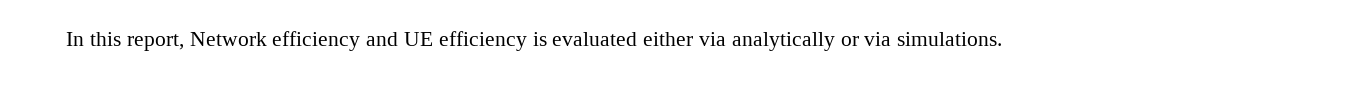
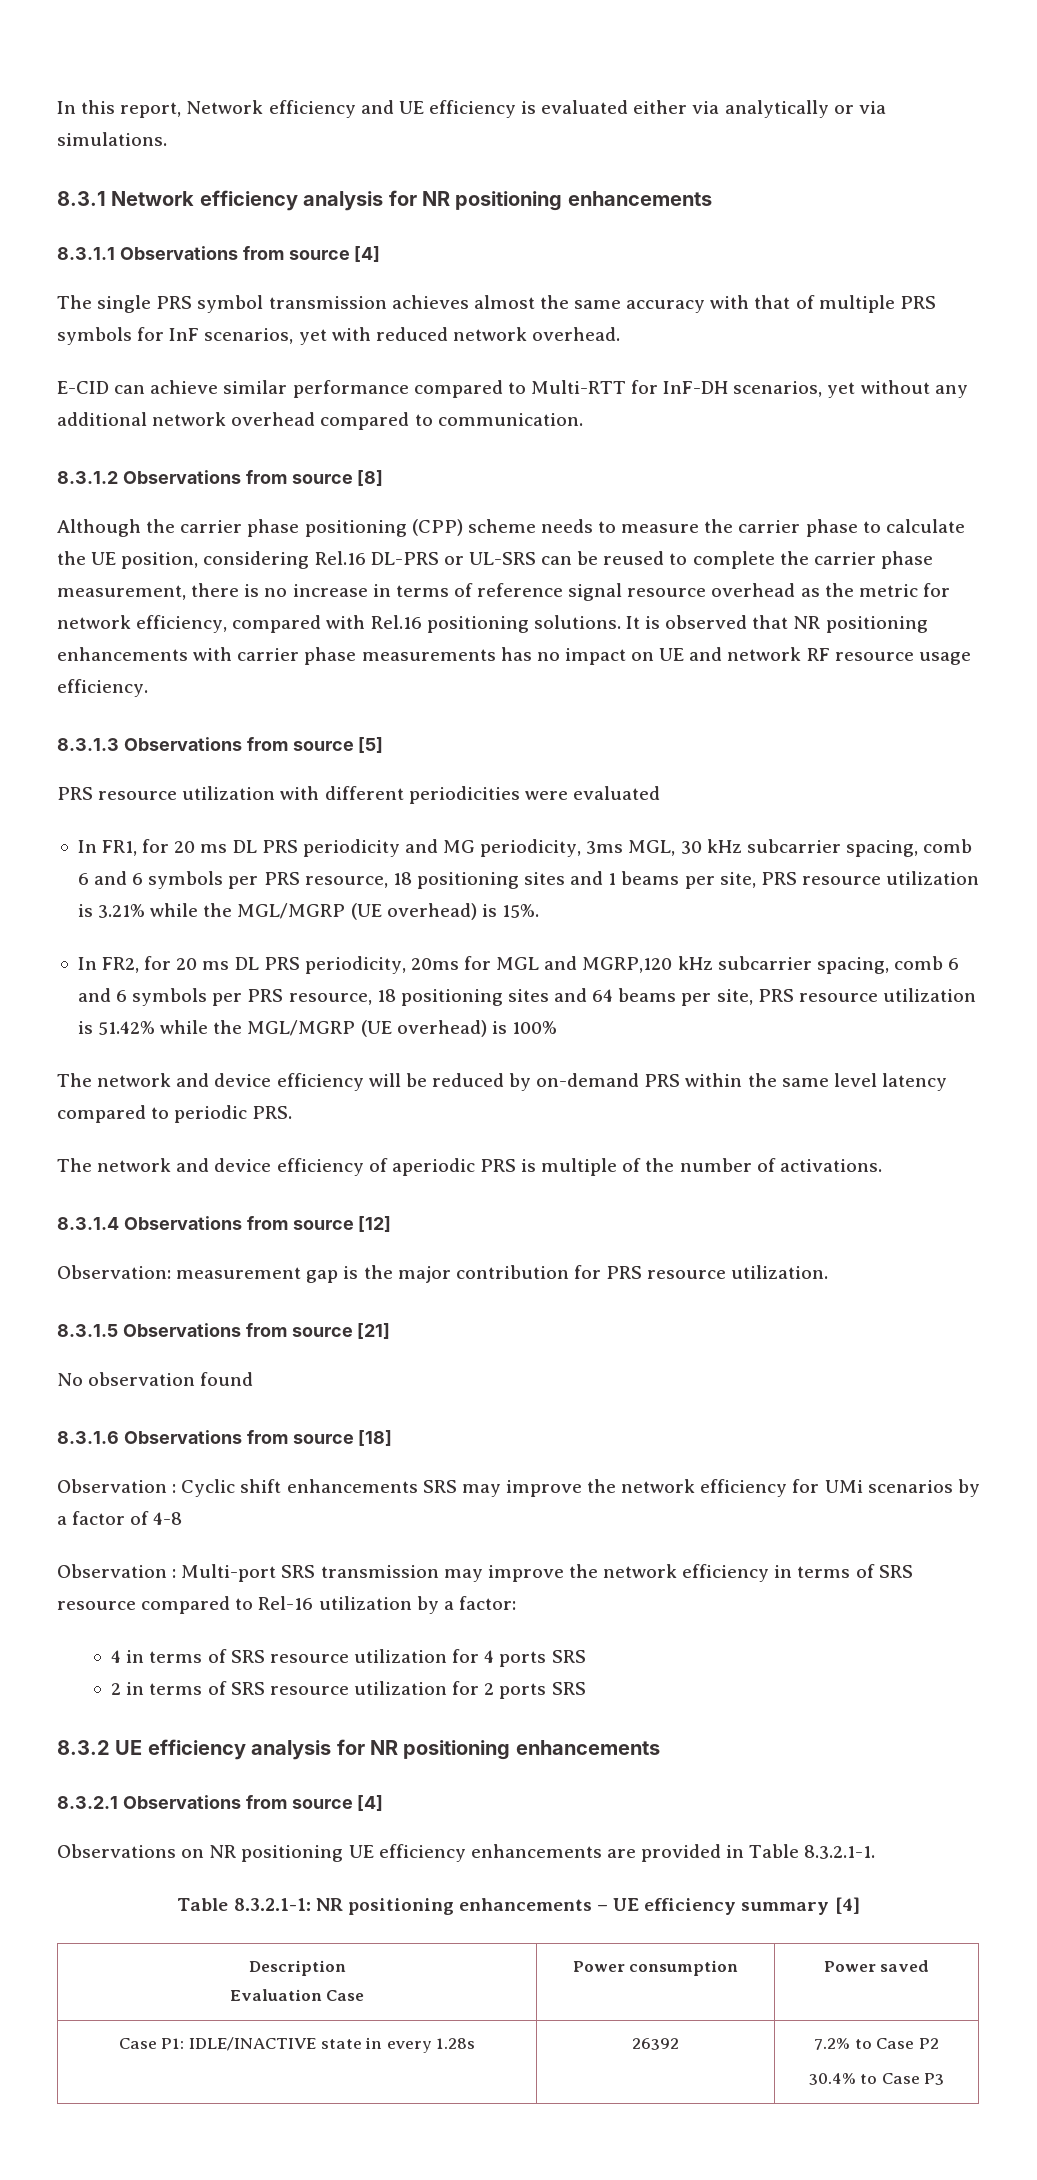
+ 8.3.1 Network efficiency analysis for NR positioning enhancements
+ 8.3.1.1 Observations from source [4]
+ The single PRS symbol transmission achieves almost the same accuracy with that of multiple PRS symbols for InF scenarios, yet with reduced network overhead.
+ E-CID can achieve similar performance compared to Multi-RTT for InF-DH scenarios, yet without any additional network overhead compared to communication.
+ 8.3.1.2 Observations from source [8]
+ Although the carrier phase positioning (CPP) scheme needs to measure the carrier phase to calculate the UE position, considering Rel.16 DL-PRS or UL-SRS can be reused to complete the carrier phase measurement, there is no increase in terms of reference signal resource overhead as the metric for network efficiency, compared with Rel.16 positioning solutions. It is observed that NR positioning enhancements with carrier phase measurements has no impact on UE and network RF resource usage efficiency.
+ 8.3.1.3 Observations from source [5]
+ PRS resource utilization with different periodicities were evaluated
+ In FR1, for 20 ms DL PRS periodicity and MG periodicity, 3ms MGL, 30 kHz subcarrier spacing, comb 6 and 6 symbols per PRS resource, 18 positioning sites and 1 beams per site, PRS resource utilization is 3.21% while the MGL/MGRP (UE overhead) is 15%.
+ In FR2, for 20 ms DL PRS periodicity, 20ms for MGL and MGRP,120 kHz subcarrier spacing, comb 6 and 6 symbols per PRS resource, 18 positioning sites and 64 beams per site, PRS resource utilization is 51.42% while the MGL/MGRP (UE overhead) is 100%
+ The network and device efficiency will be reduced by on-demand PRS within the same level latency compared to periodic PRS.
+ The network and device efficiency of aperiodic PRS is multiple of the number of activations.
+ 8.3.1.4 Observations from source [12]
+ Observation: measurement gap is the major contribution for PRS resource utilization.
+ 8.3.1.5 Observations from source [21]
+ No observation found
+ 8.3.1.6 Observations from source [18]
+ Observation : Cyclic shift enhancements SRS may improve the network efficiency for UMi scenarios by a factor of 4-8
+ Observation : Multi-port SRS transmission may improve the network efficiency in terms of SRS resource compared to Rel-16 utilization by a factor:
+ 4 in terms of SRS resource utilization for 4 ports SRS
+ 2 in terms of SRS resource utilization for 2 ports SRS
+ 8.3.2 UE efficiency analysis for NR positioning enhancements
+ 8.3.2.1 Observations from source [4]
+ Observations on NR positioning UE efficiency enhancements are provided in Table 8.3.2.1-1.
+ Table 8.3.2.1-1: NR positioning enhancements – UE efficiency summary [4]
+ Description
+ Evaluation Case | Power consumption | Power saved
+ Case P1: IDLE/INACTIVE state in every 1.28s | 26392 | 7.2% to Case P2
+ 30.4% to Case P3

